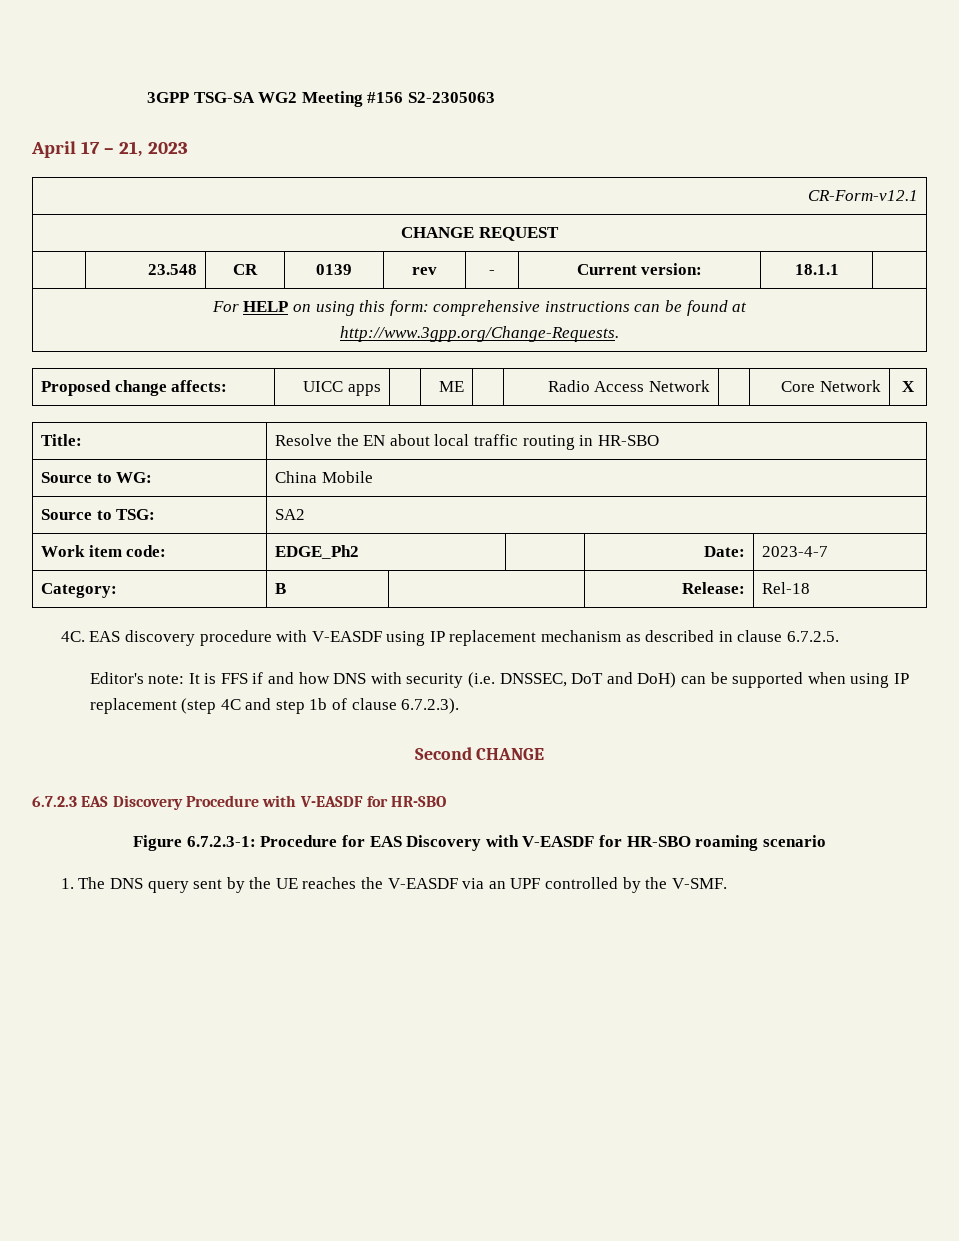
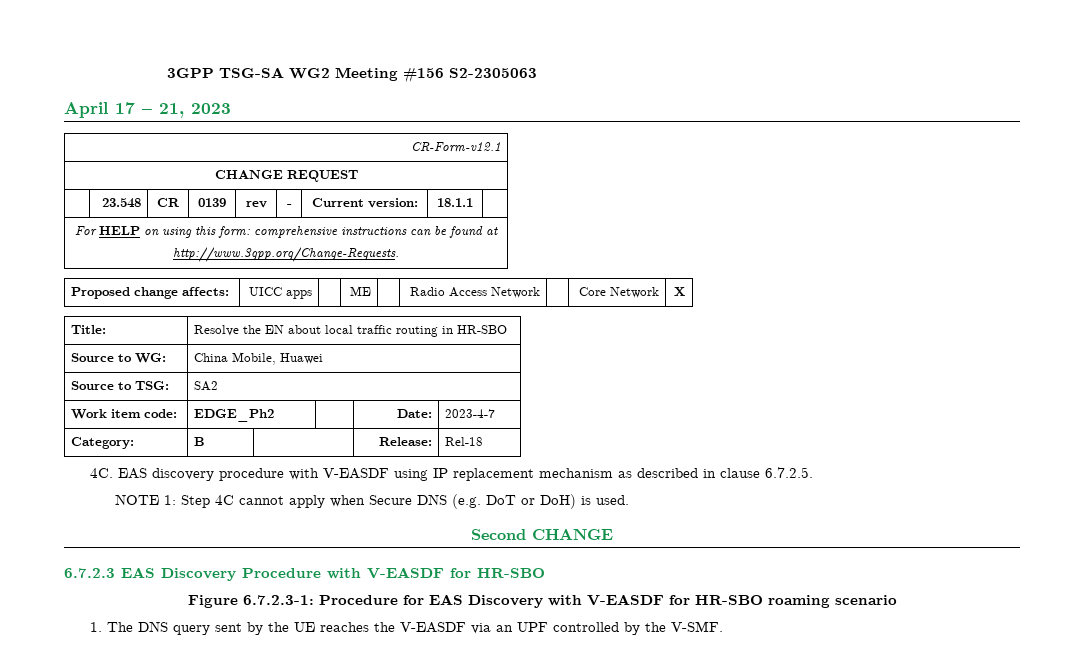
- Source to WG: | China Mobile
+ Source to WG: | China Mobile, Huawei
- Editor's note: It is FFS if and how DNS with security (i.e. DNSSEC, DoT and DoH) can be supported when using IP replacement (step 4C and step 1b of clause 6.7.2.3).
+ NOTE 1: Step 4C cannot apply when Secure DNS (e.g. DoT or DoH) is used.

